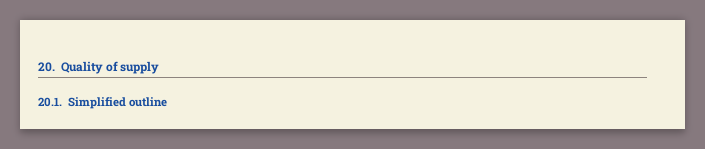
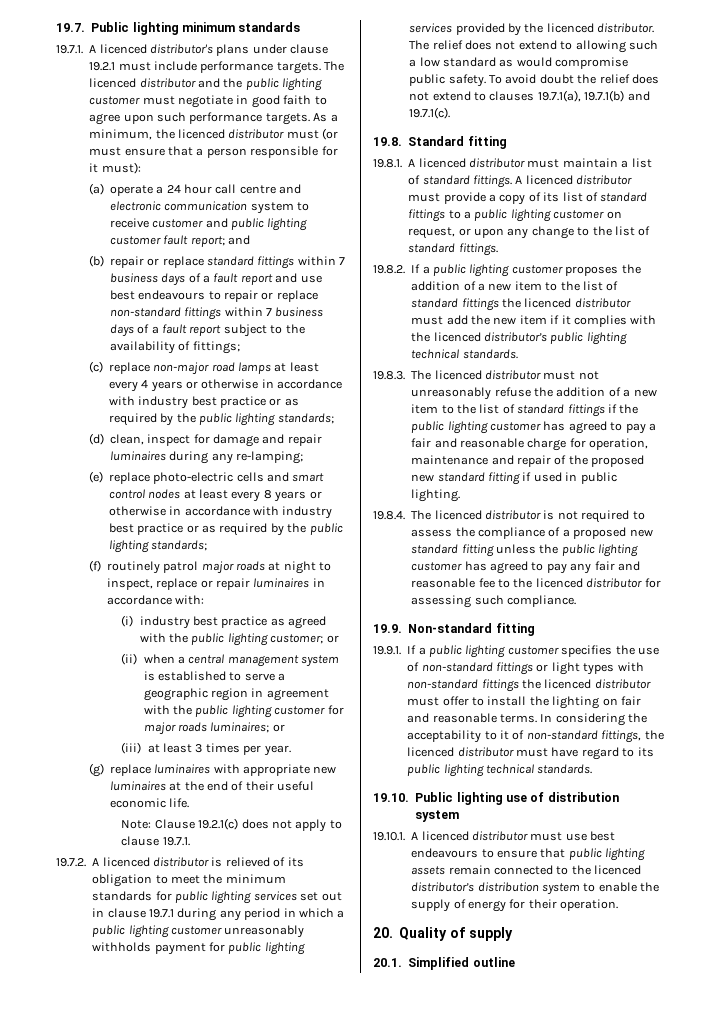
+ 19.7. Public lighting minimum standards
+ 19.7.1. A licenced distributor's plans under clause 19.2.1 must include performance targets. The licenced distributor and the public lighting customer must negotiate in good faith to agree upon such performance targets. As a minimum, the licenced distributor must (or must ensure that a person responsible for it must):
+ (a) operate a 24 hour call centre and electronic communication system to receive customer and public lighting customer fault report; and
+ (b) repair or replace standard fittings within 7 business days of a fault report and use best endeavours to repair or replace non-standard fittings within 7 business days of a fault report subject to the availability of fittings;
+ (c) replace non-major road lamps at least every 4 years or otherwise in accordance with industry best practice or as required by the public lighting standards;
+ (d) clean, inspect for damage and repair luminaires during any re-lamping;
+ (e) replace photo-electric cells and smart control nodes at least every 8 years or otherwise in accordance with industry best practice or as required by the public lighting standards;
+ (f) routinely patrol major roads at night to inspect, replace or repair luminaires in accordance with:
+ (i) industry best practice as agreed with the public lighting customer; or
+ (ii) when a central management system is established to serve a geographic region in agreement with the public lighting customer for major roads luminaires; or
+ (iii) at least 3 times per year.
+ (g) replace luminaires with appropriate new luminaires at the end of their useful economic life.
+ Note: Clause 19.2.1(c) does not apply to clause 19.7.1.
+ 19.7.2. A licenced distributor is relieved of its obligation to meet the minimum standards for public lighting services set out in clause 19.7.1 during any period in which a public lighting customer unreasonably withholds payment for public lighting services provided by the licenced distributor. The relief does not extend to allowing such a low standard as would compromise public safety. To avoid doubt the relief does not extend to clauses 19.7.1(a), 19.7.1(b) and 19.7.1(c).
+ 19.8. Standard fitting
+ 19.8.1. A licenced distributor must maintain a list of standard fittings. A licenced distributor must provide a copy of its list of standard fittings to a public lighting customer on request, or upon any change to the list of standard fittings.
+ 19.8.2. If a public lighting customer proposes the addition of a new item to the list of standard fittings the licenced distributor must add the new item if it complies with the licenced distributor’s public lighting technical standards.
+ 19.8.3. The licenced distributor must not unreasonably refuse the addition of a new item to the list of standard fittings if the public lighting customer has agreed to pay a fair and reasonable charge for operation, maintenance and repair of the proposed new standard fitting if used in public lighting.
+ 19.8.4. The licenced distributor is not required to assess the compliance of a proposed new standard fitting unless the public lighting customer has agreed to pay any fair and reasonable fee to the licenced distributor for assessing such compliance.
+ 19.9. Non-standard fitting
+ 19.9.1. If a public lighting customer specifies the use of non-standard fittings or light types with non-standard fittings the licenced distributor must offer to install the lighting on fair and reasonable terms. In considering the acceptability to it of non-standard fittings, the licenced distributor must have regard to its public lighting technical standards.
+ 19.10. Public lighting use of distribution system
+ 19.10.1. A licenced distributor must use best endeavours to ensure that public lighting assets remain connected to the licenced distributor’s distribution system to enable the supply of energy for their operation.

